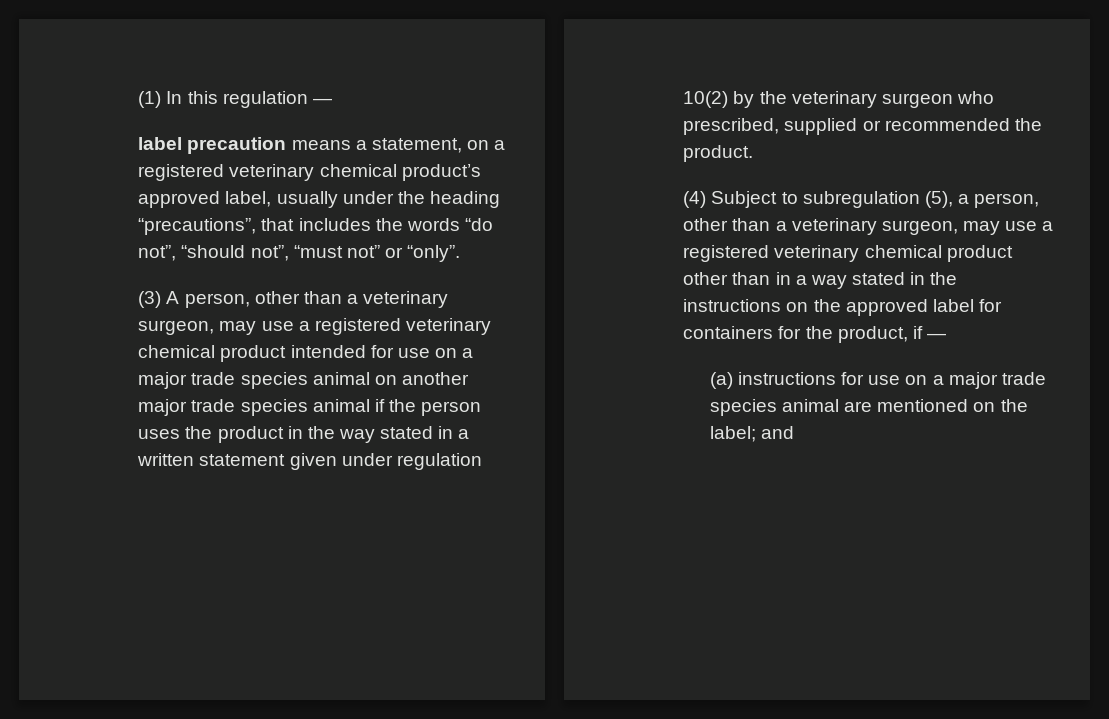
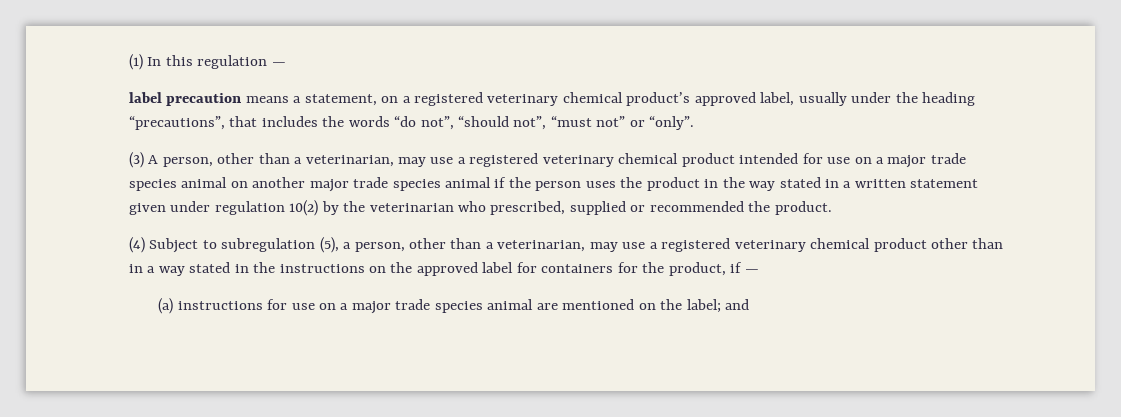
- (3) A person, other than a veterinary surgeon, may use a registered veterinary chemical product intended for use on a major trade species animal on another major trade species animal if the person uses the product in the way stated in a written statement given under regulation 10(2) by the veterinary surgeon who prescribed, supplied or recommended the product.
+ (3) A person, other than a veterinarian, may use a registered veterinary chemical product intended for use on a major trade species animal on another major trade species animal if the person uses the product in the way stated in a written statement given under regulation 10(2) by the veterinarian who prescribed, supplied or recommended the product.
- (4) Subject to subregulation (5), a person, other than a veterinary surgeon, may use a registered veterinary chemical product other than in a way stated in the instructions on the approved label for containers for the product, if —
+ (4) Subject to subregulation (5), a person, other than a veterinarian, may use a registered veterinary chemical product other than in a way stated in the instructions on the approved label for containers for the product, if —

